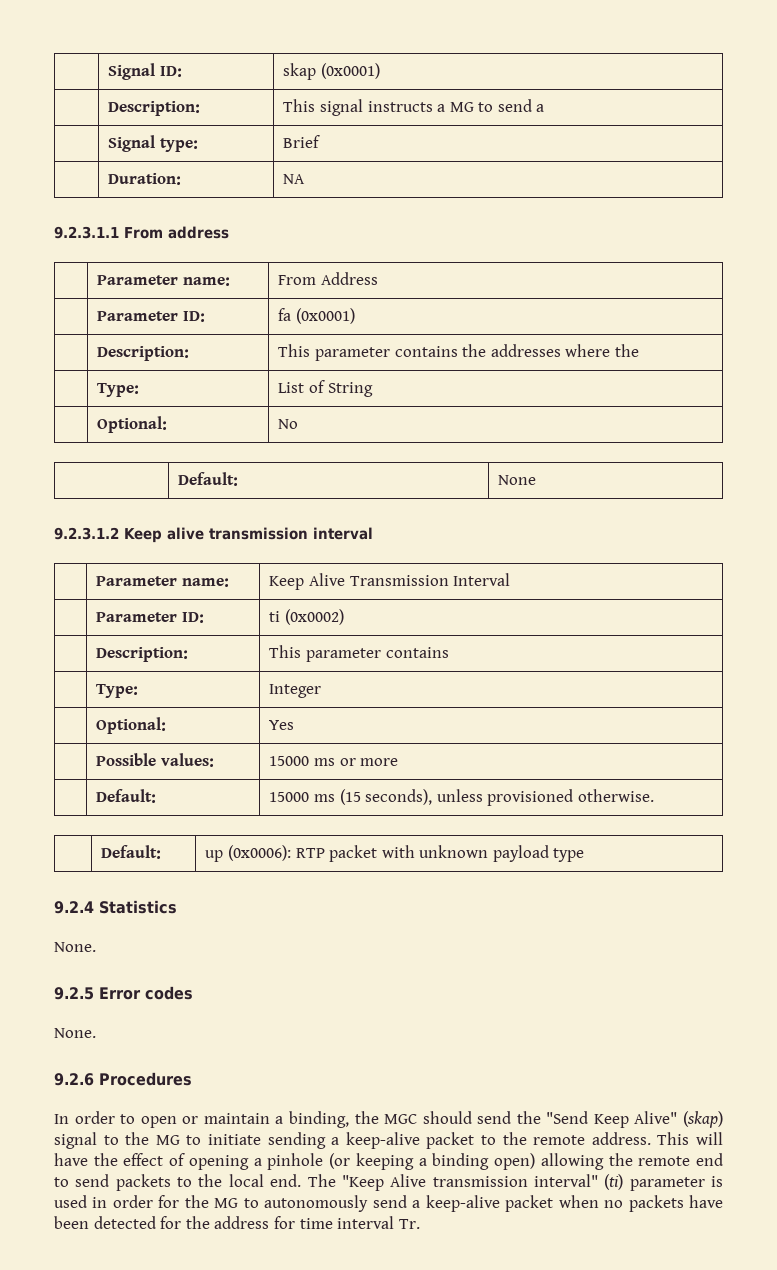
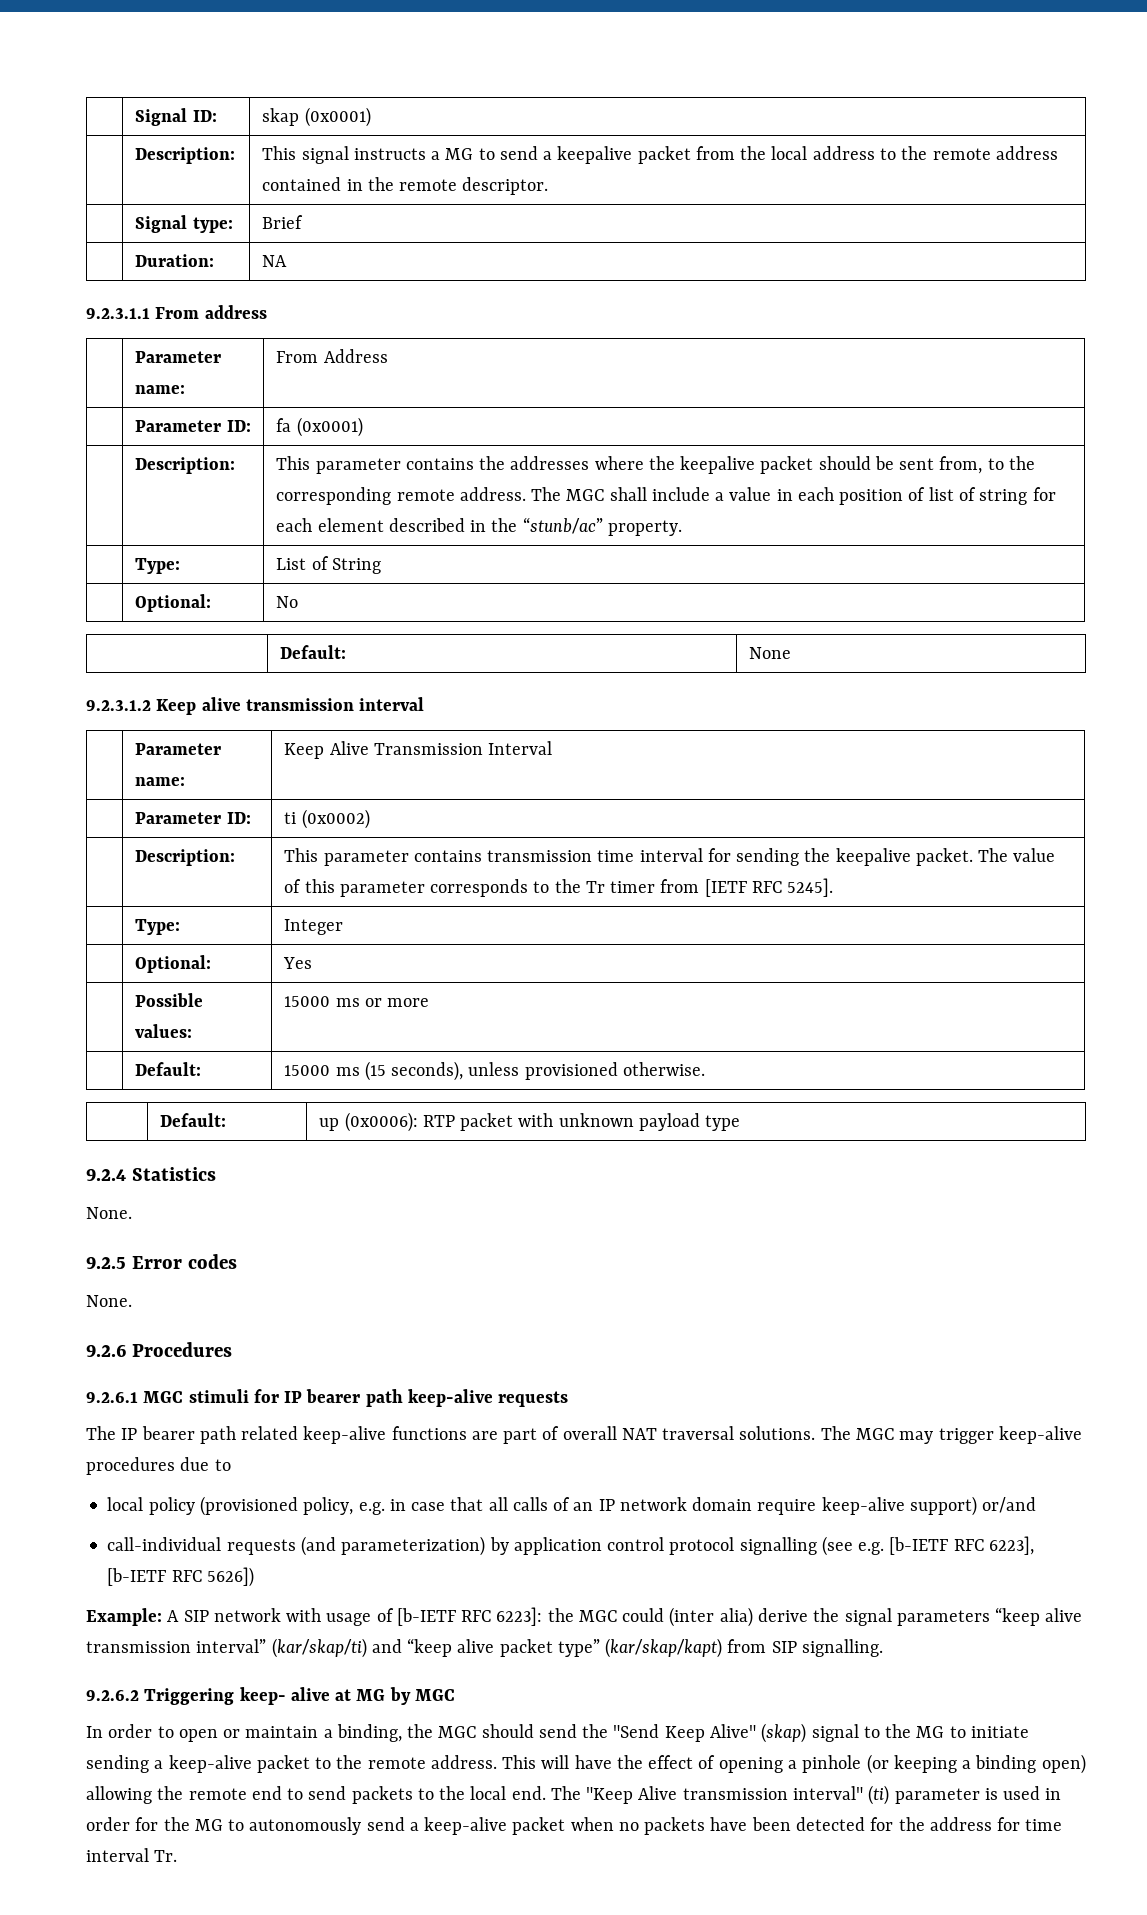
- | Description: | This signal instructs a MG to send a
+ | Description: | This signal instructs a MG to send a keepalive packet from the local address to the remote address contained in the remote descriptor.
- | Description: | This parameter contains the addresses where the
+ | Description: | This parameter contains the addresses where the keepalive packet should be sent from, to the corresponding remote address. The MGC shall include a value in each position of list of string for each element described in the “stunb/ac” property.
  | Parameter ID: | ti (0x0002)
- | Description: | This parameter contains
+ | Description: | This parameter contains transmission time interval for sending the keepalive packet. The value of this parameter corresponds to the Tr timer from [IETF RFC 5245].
+ 9.2.6.1 MGC stimuli for IP bearer path keep-alive requests
+ The IP bearer path related keep-alive functions are part of overall NAT traversal solutions. The MGC may trigger keep-alive procedures due to
+ local policy (provisioned policy, e.g. in case that all calls of an IP network domain require keep-alive support) or/and
+ call-individual requests (and parameterization) by application control protocol signalling (see e.g. [b-IETF RFC 6223], [b-IETF RFC 5626])
+ Example: A SIP network with usage of [b-IETF RFC 6223]: the MGC could (inter alia) derive the signal parameters “keep alive transmission interval” (kar/skap/ti) and “keep alive packet type” (kar/skap/kapt) from SIP signalling.
+ 9.2.6.2 Triggering keep- alive at MG by MGC

